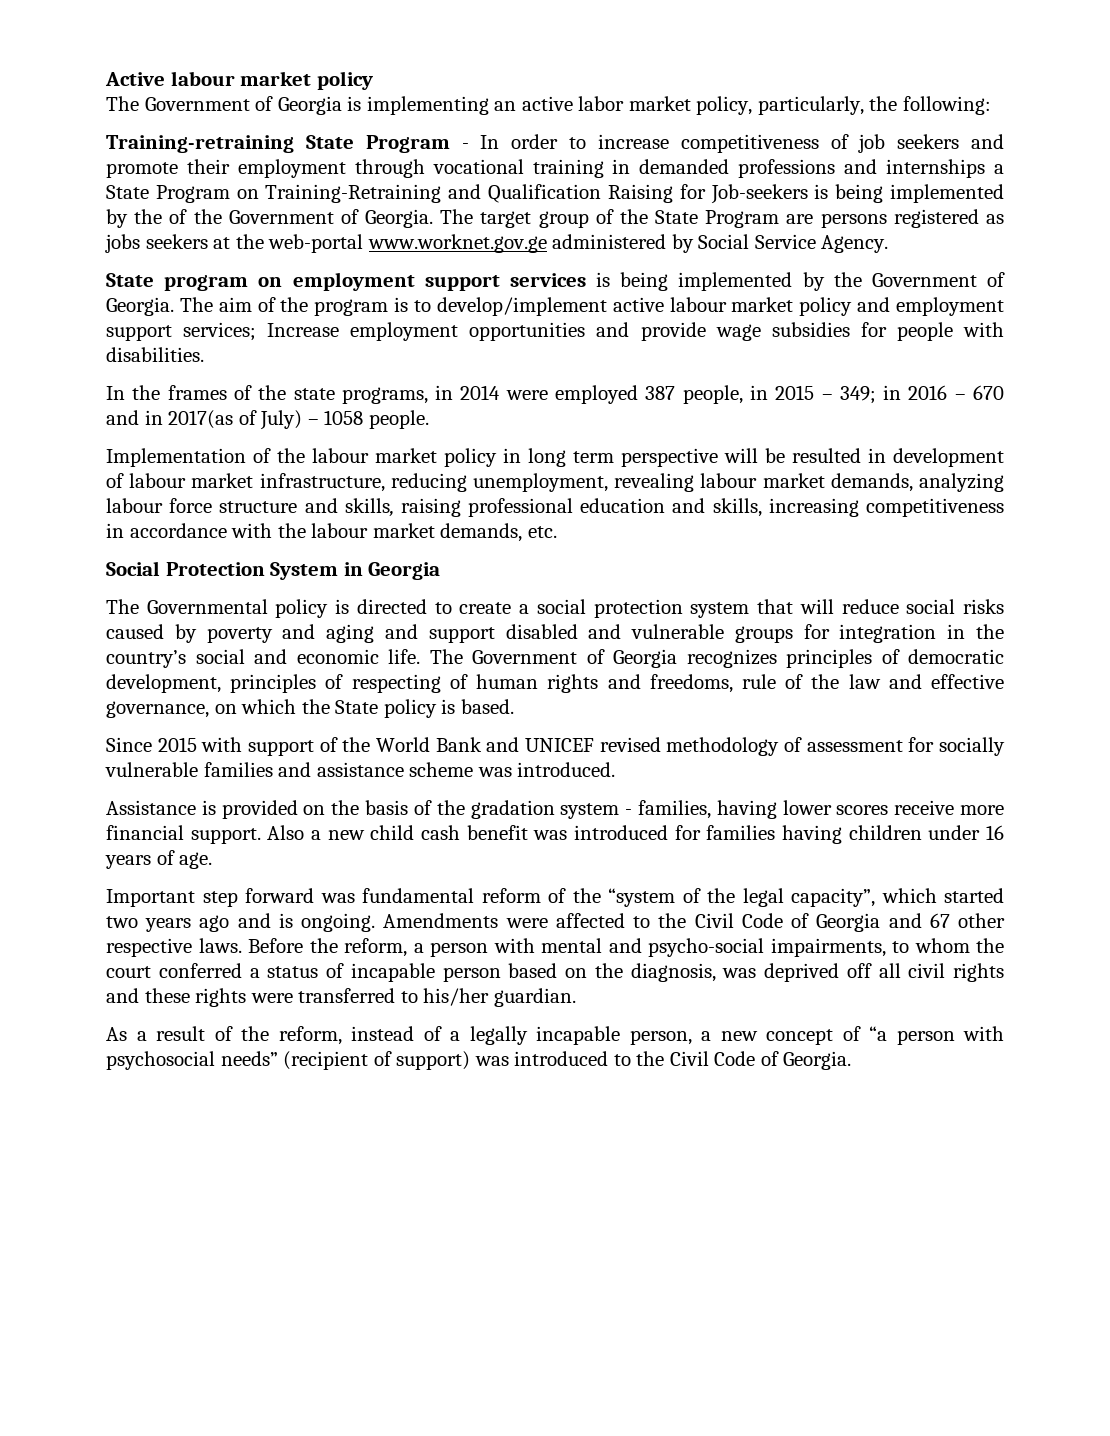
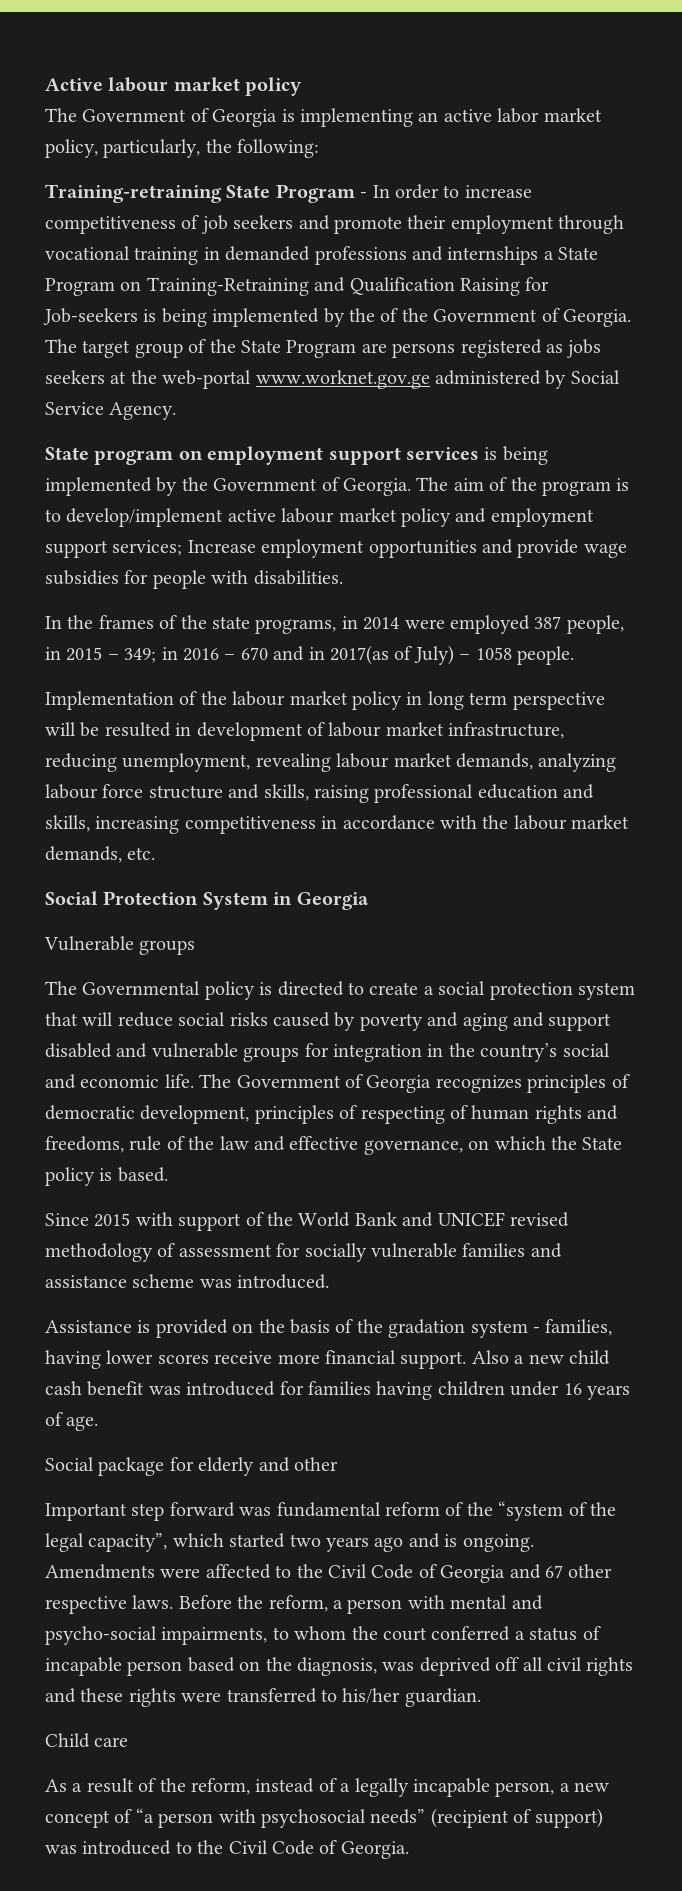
+ Vulnerable groups
+ Social package for elderly and other
+ Child care

